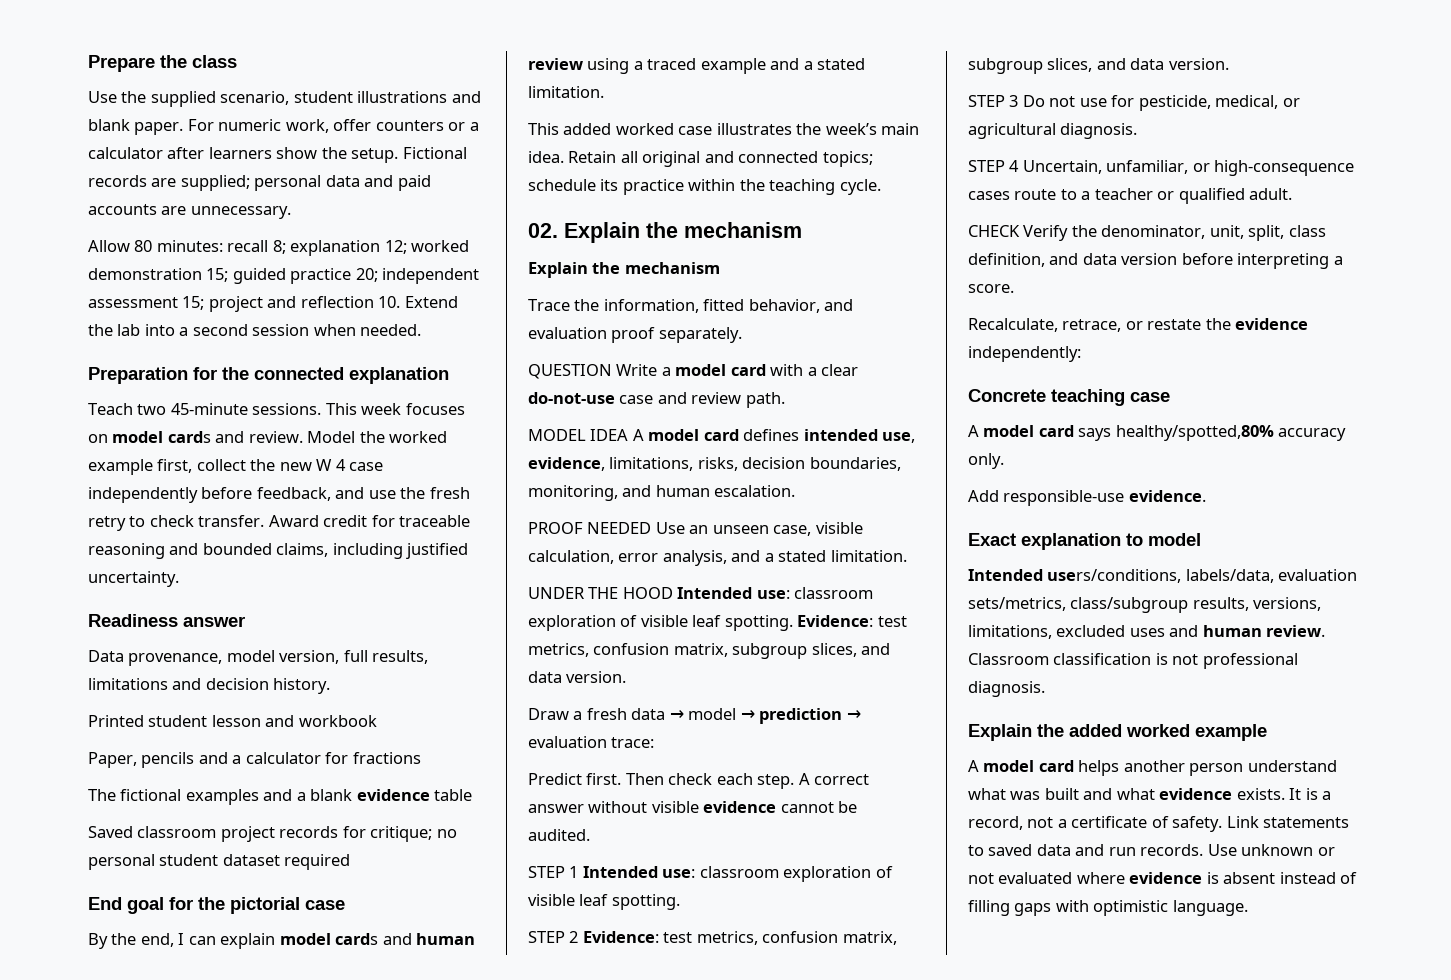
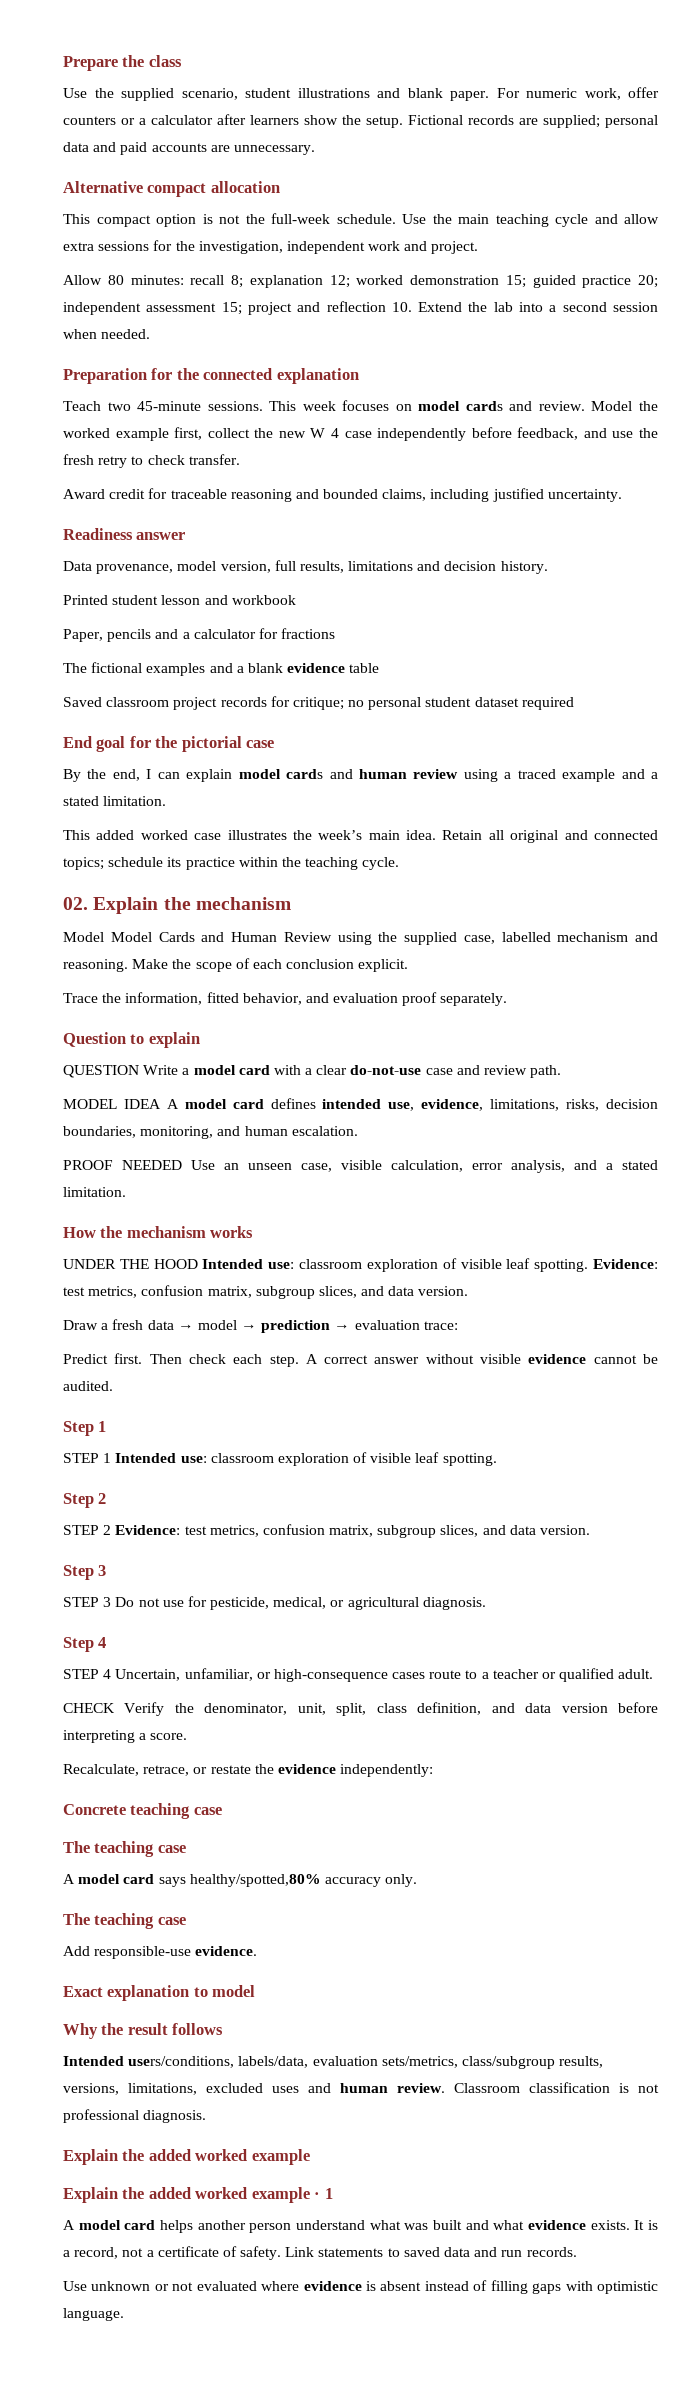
+ Alternative compact allocation
+ This compact option is not the full-week schedule. Use the main teaching cycle and allow extra sessions for the investigation, independent work and project.
- Model the worked example first, collect the new W 4 case independently before feedback, and use the fresh retry to check transfer. Award credit for traceable reasoning and bounded claims, including justified uncertainty.
+ Model the worked example first, collect the new W 4 case independently before feedback, and use the fresh retry to check transfer.
+ Award credit for traceable reasoning and bounded claims, including justified uncertainty.
  02. Explain the mechanism
- Explain the mechanism
+ Model Model Cards and Human Review using the supplied case, labelled mechanism and reasoning. Make the scope of each conclusion explicit.
+ Question to explain
+ How the mechanism works
+ Step 1
+ Step 2
+ Step 3
+ Step 4
  Concrete teaching case
+ The teaching case
  A model card says healthy/spotted,80% accuracy only.
+ The teaching case
+ Why the result follows
+ Explain the added worked example · 1
- Link statements to saved data and run records. Use unknown or not evaluated where evidence is absent instead of filling gaps with optimistic language.
+ Link statements to saved data and run records.
+ Use unknown or not evaluated where evidence is absent instead of filling gaps with optimistic language.

